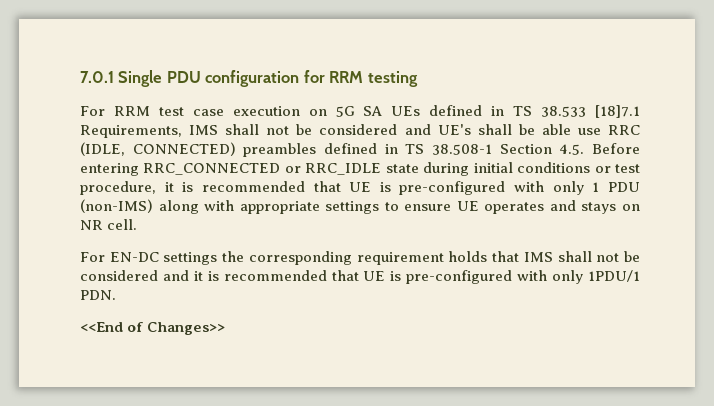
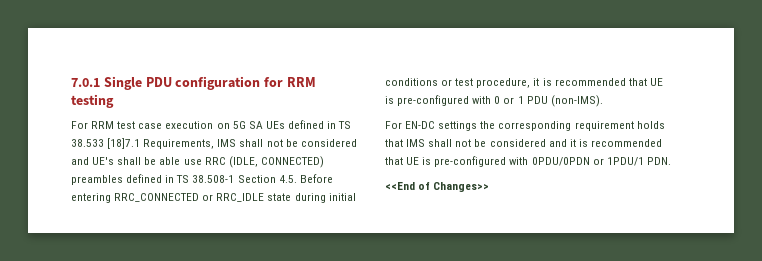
- For RRM test case execution on 5G SA UEs defined in TS 38.533 [18]7.1 Requirements, IMS shall not be considered and UE's shall be able use RRC (IDLE, CONNECTED) preambles defined in TS 38.508-1 Section 4.5. Before entering RRC_CONNECTED or RRC_IDLE state during initial conditions or test procedure, it is recommended that UE is pre-configured with only 1 PDU (non-IMS) along with appropriate settings to ensure UE operates and stays on NR cell.
+ For RRM test case execution on 5G SA UEs defined in TS 38.533 [18]7.1 Requirements, IMS shall not be considered and UE's shall be able use RRC (IDLE, CONNECTED) preambles defined in TS 38.508-1 Section 4.5. Before entering RRC_CONNECTED or RRC_IDLE state during initial conditions or test procedure, it is recommended that UE is pre-configured with 0 or 1 PDU (non-IMS).
- For EN-DC settings the corresponding requirement holds that IMS shall not be considered and it is recommended that UE is pre-configured with only 1PDU/1 PDN.
+ For EN-DC settings the corresponding requirement holds that IMS shall not be considered and it is recommended that UE is pre-configured with 0PDU/0PDN or 1PDU/1 PDN.

